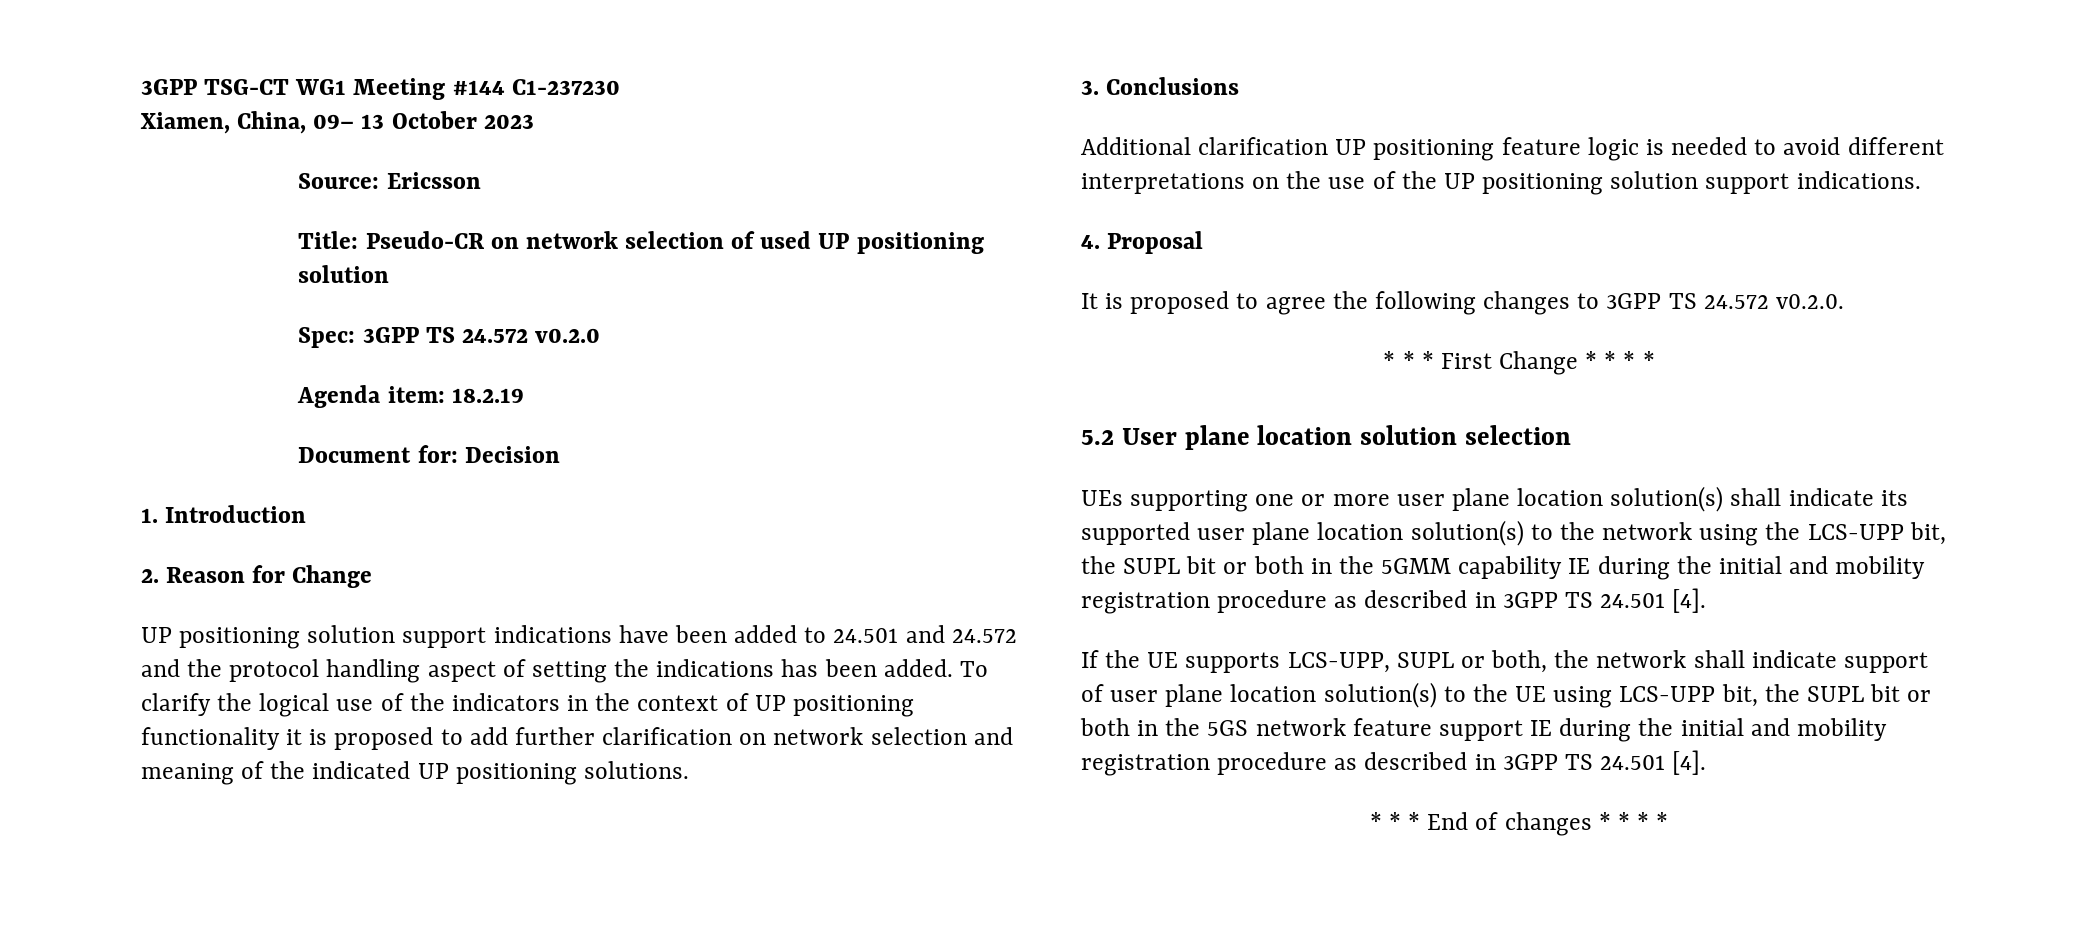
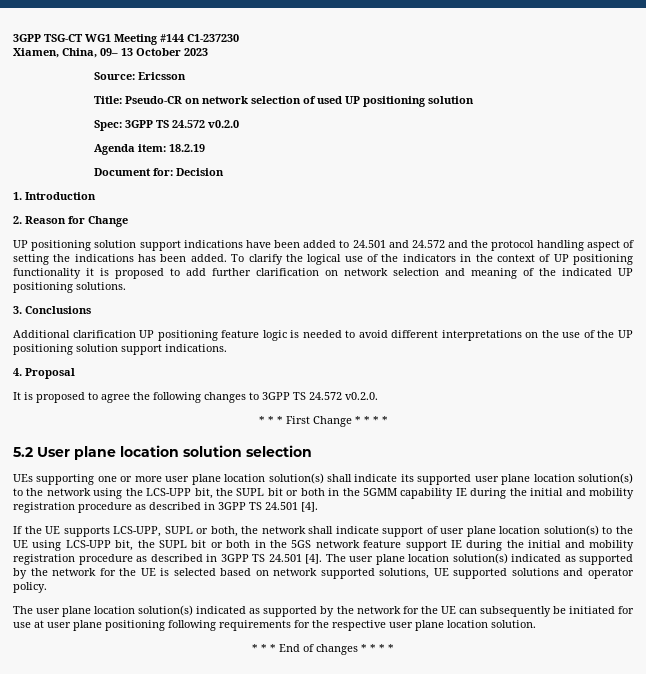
+ The user plane location solution(s) indicated as supported by the network for the UE is selected based on network supported solutions, UE supported solutions and operator policy.
+ The user plane location solution(s) indicated as supported by the network for the UE can subsequently be initiated for use at user plane positioning following requirements for the respective user plane location solution.

